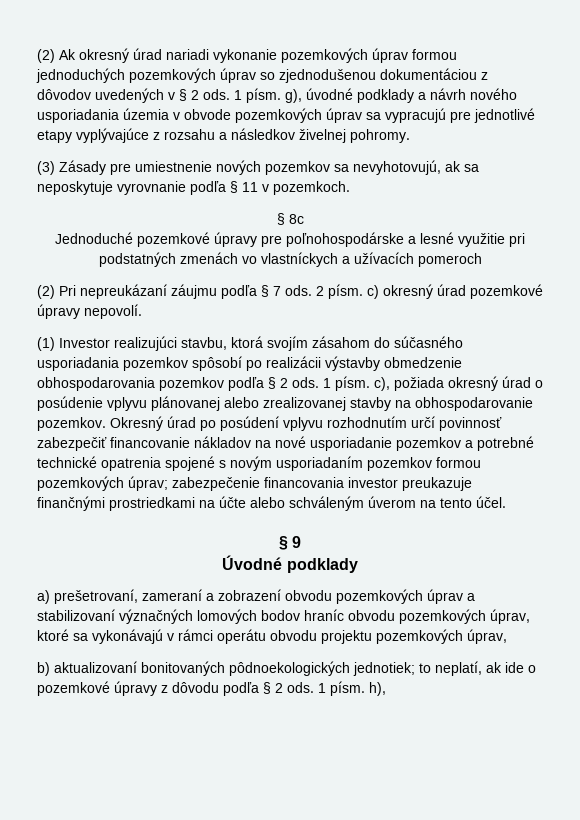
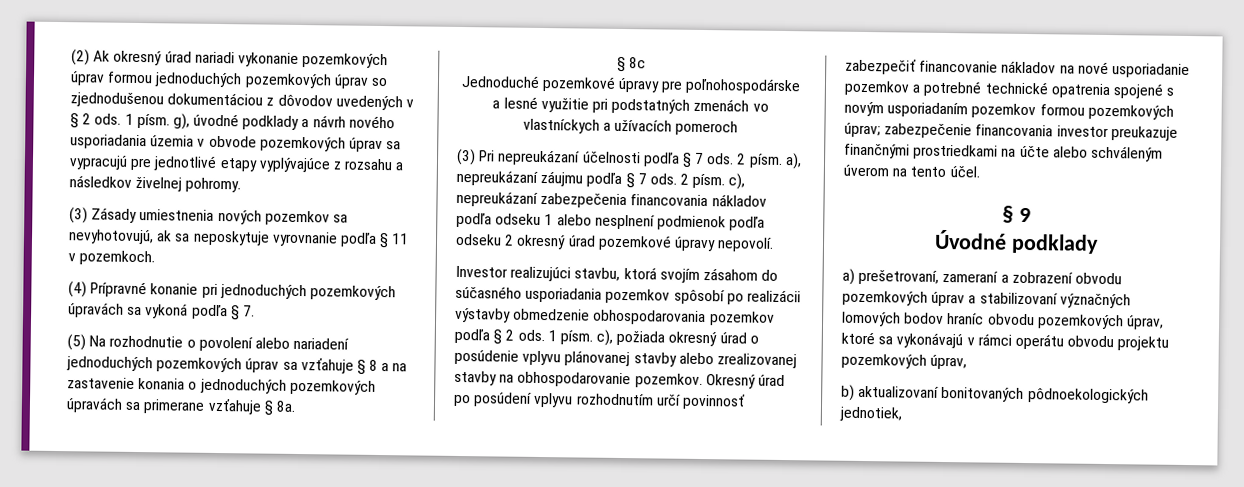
- (3) Zásady pre umiestnenie nových pozemkov sa nevyhotovujú, ak sa neposkytuje vyrovnanie podľa § 11 v pozemkoch.
+ (3) Zásady umiestnenia nových pozemkov sa nevyhotovujú, ak sa neposkytuje vyrovnanie podľa § 11 v pozemkoch.
+ (4) Prípravné konanie pri jednoduchých pozemkových úpravách sa vykoná podľa § 7.
+ (5) Na rozhodnutie o povolení alebo nariadení jednoduchých pozemkových úprav sa vzťahuje § 8 a na zastavenie konania o jednoduchých pozemkových úpravách sa primerane vzťahuje § 8a.
- (2) Pri nepreukázaní záujmu podľa § 7 ods.
+ (3) Pri nepreukázaní účelnosti podľa § 7 ods. 2 písm. a), nepreukázaní záujmu podľa § 7 ods.
- 2 písm. c) okresný úrad pozemkové úpravy nepovolí.
+ 2 písm. c), nepreukázaní zabezpečenia financovania nákladov podľa odseku 1 alebo nesplnení podmienok podľa odseku 2 okresný úrad pozemkové úpravy nepovolí.
- (1) Investor realizujúci stavbu, ktorá svojím zásahom do súčasného usporiadania pozemkov spôsobí po realizácii výstavby obmedzenie obhospodarovania pozemkov podľa § 2 ods.
+ Investor realizujúci stavbu, ktorá svojím zásahom do súčasného usporiadania pozemkov spôsobí po realizácii výstavby obmedzenie obhospodarovania pozemkov podľa § 2 ods.
- 1 písm. c), požiada okresný úrad o posúdenie vplyvu plánovanej alebo zrealizovanej stavby na obhospodarovanie pozemkov.
+ 1 písm. c), požiada okresný úrad o posúdenie vplyvu plánovanej stavby alebo zrealizovanej stavby na obhospodarovanie pozemkov.
- b) aktualizovaní bonitovaných pôdnoekologických jednotiek; to neplatí, ak ide o pozemkové úpravy z dôvodu podľa § 2 ods. 1 písm. h),
+ b) aktualizovaní bonitovaných pôdnoekologických jednotiek,

